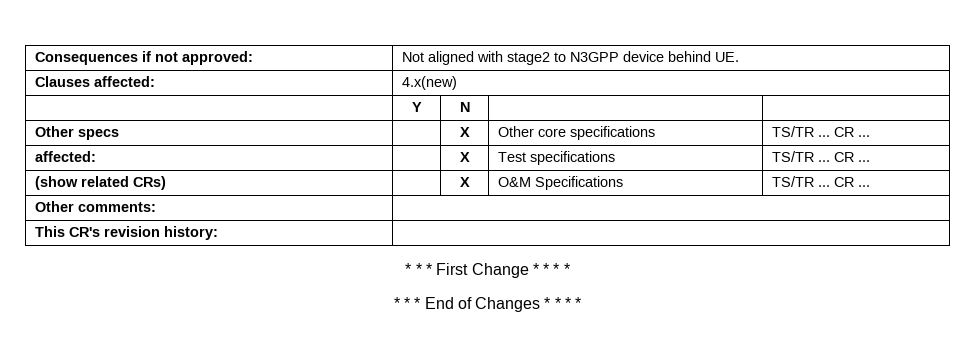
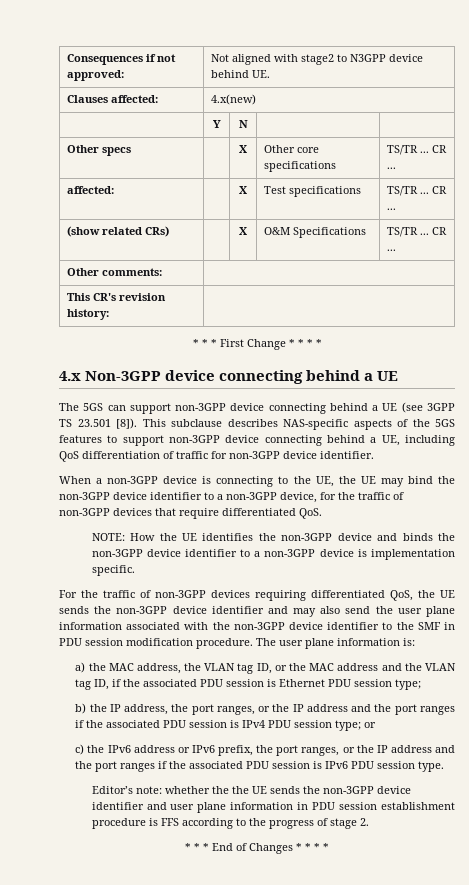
+ 4.x Non-3GPP device connecting behind a UE
+ The 5GS can support non-3GPP device connecting behind a UE (see 3GPP TS 23.501 [8]). This subclause describes NAS-specific aspects of the 5GS features to support non-3GPP device connecting behind a UE, including QoS differentiation of traffic for non-3GPP device identifier.
+ When a non-3GPP device is connecting to the UE, the UE may bind the non-3GPP device identifier to a non-3GPP device, for the traffic of non-3GPP devices that require differentiated QoS.
+ NOTE: How the UE identifies the non-3GPP device and binds the non-3GPP device identifier to a non-3GPP device is implementation specific.
+ For the traffic of non-3GPP devices requiring differentiated QoS, the UE sends the non-3GPP device identifier and may also send the user plane information associated with the non-3GPP device identifier to the SMF in PDU session modification procedure. The user plane information is:
+ a) the MAC address, the VLAN tag ID, or the MAC address and the VLAN tag ID, if the associated PDU session is Ethernet PDU session type;
+ b) the IP address, the port ranges, or the IP address and the port ranges if the associated PDU session is IPv4 PDU session type; or
+ c) the IPv6 address or IPv6 prefix, the port ranges, or the IP address and the port ranges if the associated PDU session is IPv6 PDU session type.
+ Editor’s note: whether the the UE sends the non-3GPP device identifier and user plane information in PDU session establishment procedure is FFS according to the progress of stage 2.

